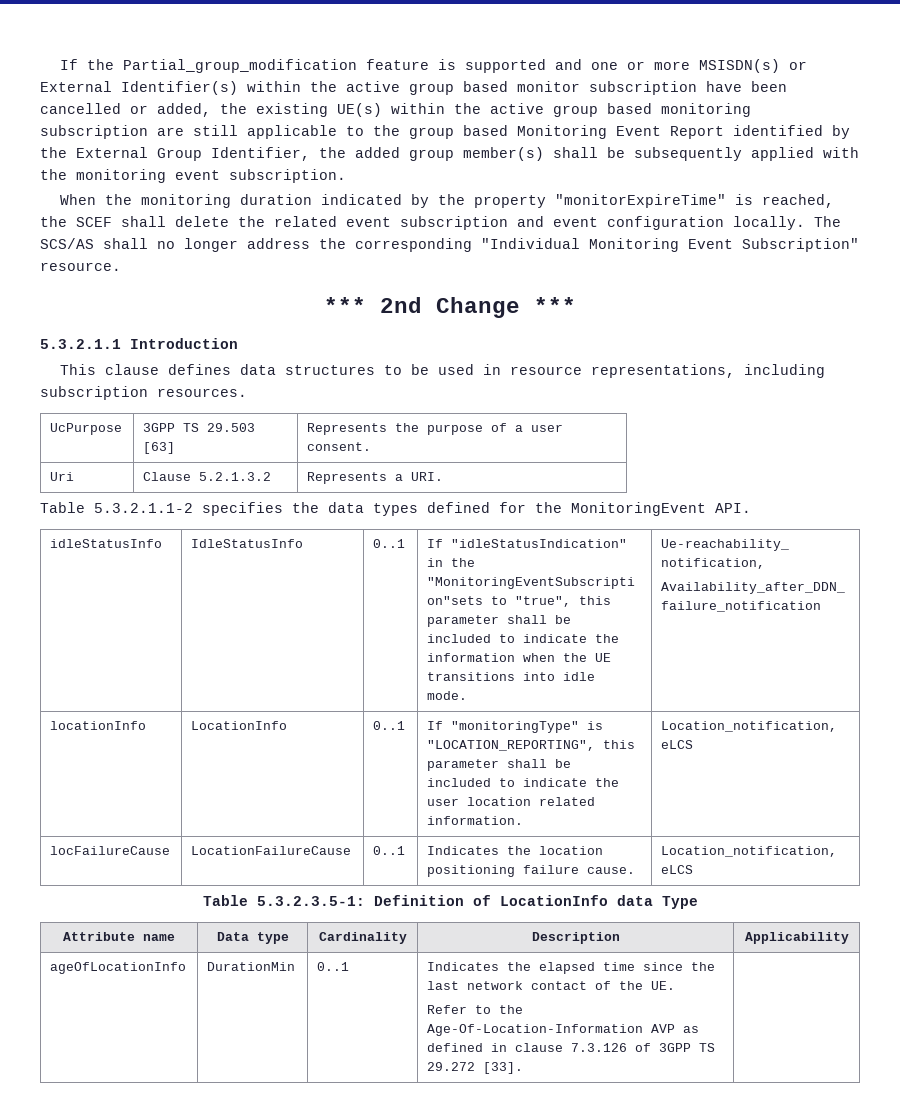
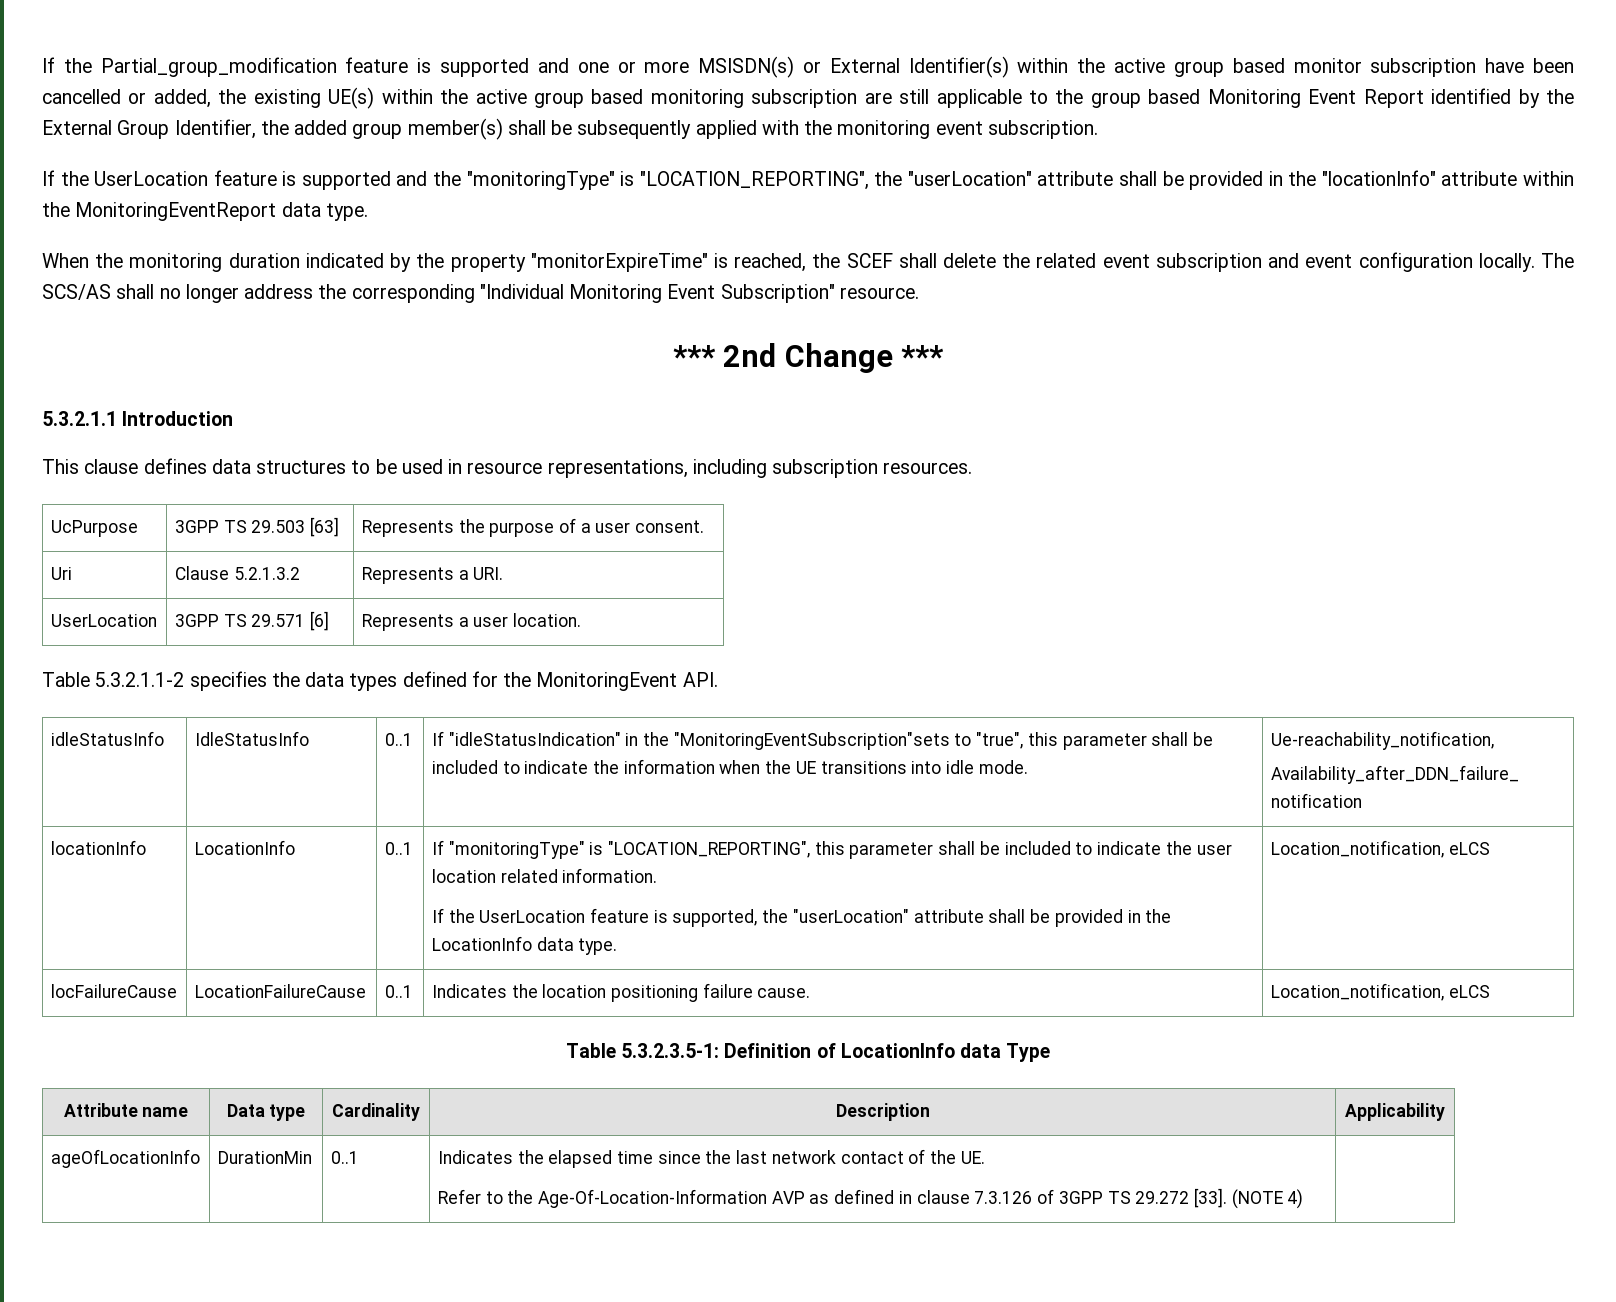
+ If the UserLocation feature is supported and the "monitoringType" is "LOCATION_REPORTING", the "userLocation" attribute shall be provided in the "locationInfo" attribute within the MonitoringEventReport data type.
+ UserLocation | 3GPP TS 29.571 [6] | Represents a user location.
- locationInfo | LocationInfo | 0..1 | If "monitoringType" is "LOCATION_REPORTING", this parameter shall be included to indicate the user location related information. | Location_notification, eLCS
+ locationInfo | LocationInfo | 0..1 | If "monitoringType" is "LOCATION_REPORTING", this parameter shall be included to indicate the user location related information.
+ If the UserLocation feature is supported, the "userLocation" attribute shall be provided in the LocationInfo data type. | Location_notification, eLCS
  ageOfLocationInfo | DurationMin | 0..1 | Indicates the elapsed time since the last network contact of the UE.
- Refer to the Age-Of-Location-Information AVP as defined in clause 7.3.126 of 3GPP TS 29.272 [33]. |
+ Refer to the Age-Of-Location-Information AVP as defined in clause 7.3.126 of 3GPP TS 29.272 [33]. (NOTE 4) |

